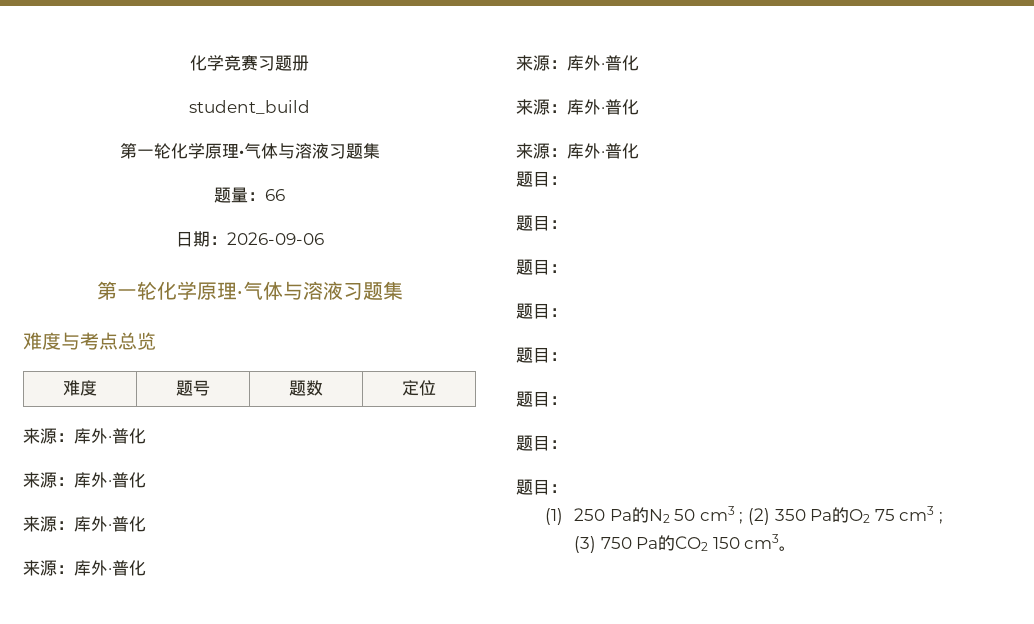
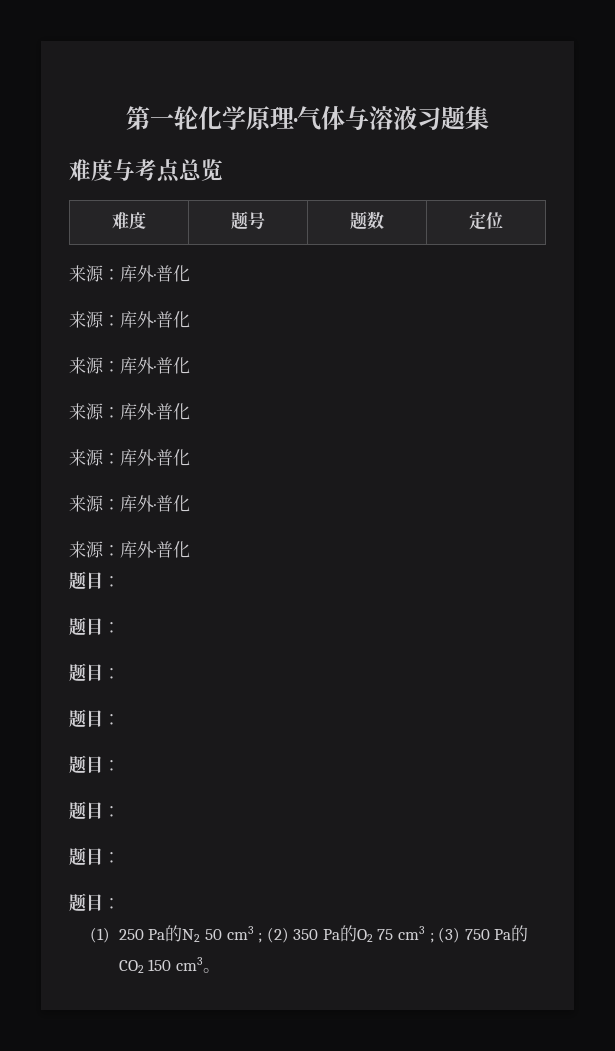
- 化学竞赛习题册
- student_build
- 第一轮化学原理·气体与溶液习题集
- 题量：66
- 日期：2026-09-06

